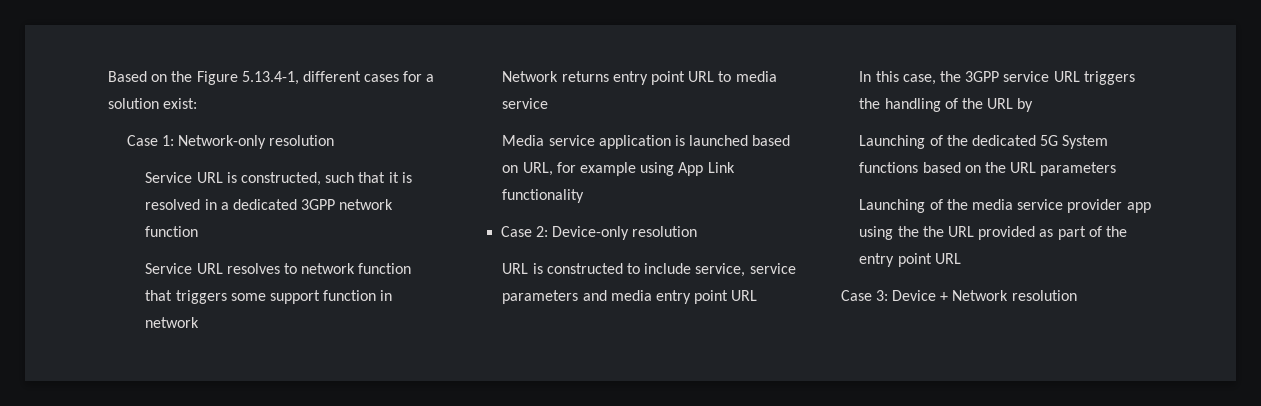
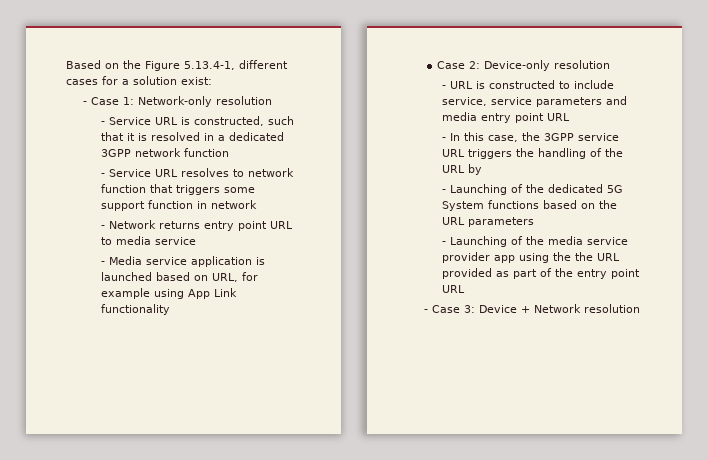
- Case 1: Network-only resolution
+ - Case 1: Network-only resolution
- Service URL is constructed, such that it is resolved in a dedicated 3GPP network function
+ - Service URL is constructed, such that it is resolved in a dedicated 3GPP network function
- Service URL resolves to network function that triggers some support function in network
+ - Service URL resolves to network function that triggers some support function in network
- Network returns entry point URL to media service
+ - Network returns entry point URL to media service
- Media service application is launched based on URL, for example using App Link functionality
+ - Media service application is launched based on URL, for example using App Link functionality
- URL is constructed to include service, service parameters and media entry point URL
+ - URL is constructed to include service, service parameters and media entry point URL
- In this case, the 3GPP service URL triggers the handling of the URL by
+ - In this case, the 3GPP service URL triggers the handling of the URL by
- Launching of the dedicated 5G System functions based on the URL parameters
+ - Launching of the dedicated 5G System functions based on the URL parameters
- Launching of the media service provider app using the the URL provided as part of the entry point URL
+ - Launching of the media service provider app using the the URL provided as part of the entry point URL
- Case 3: Device + Network resolution
+ - Case 3: Device + Network resolution

